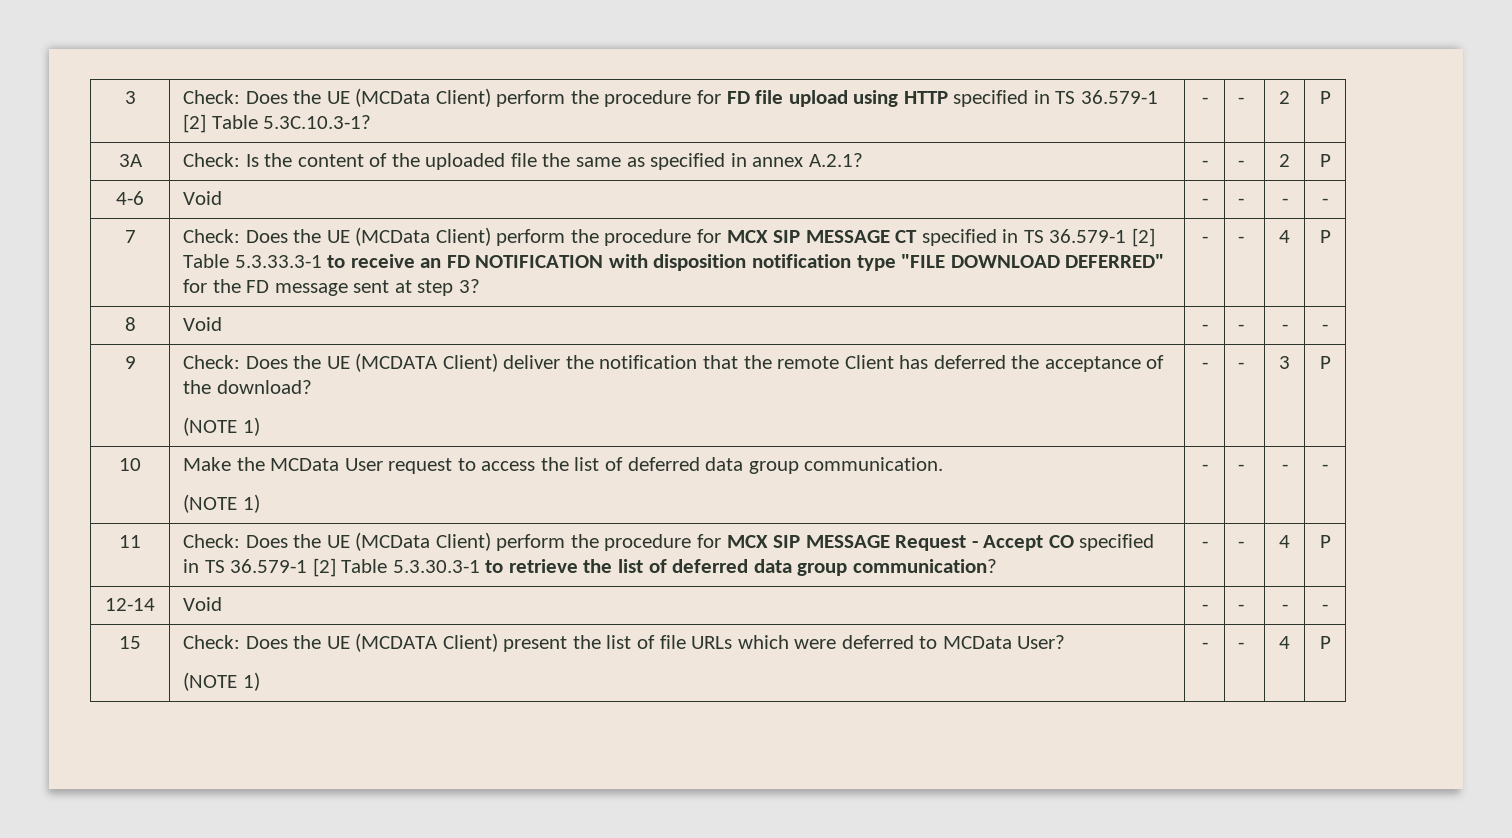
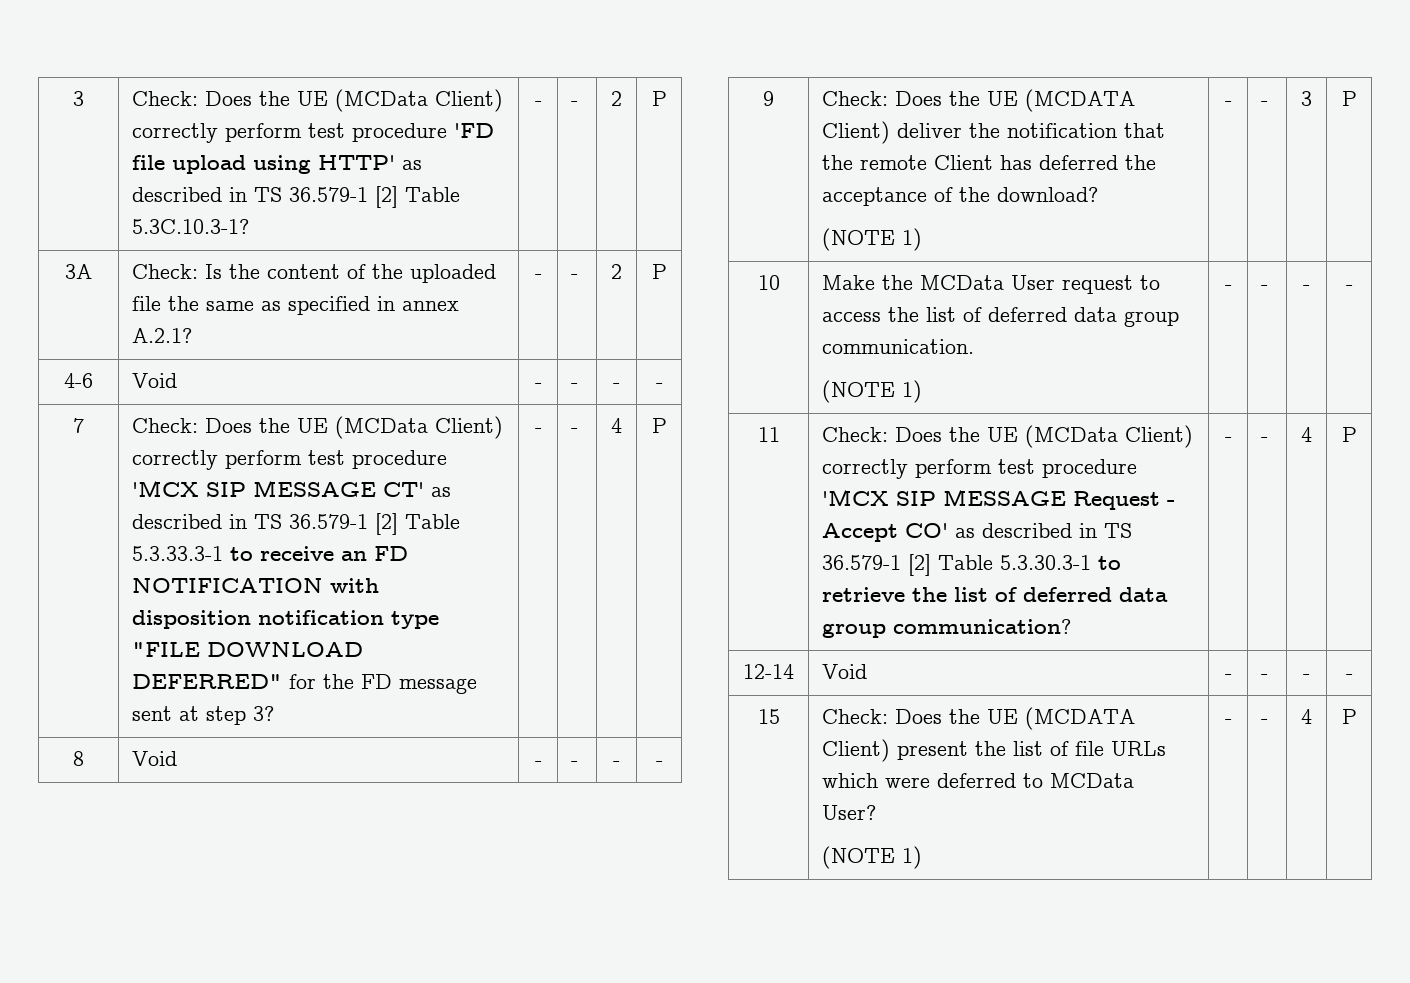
- 3 | Check: Does the UE (MCData Client) perform the procedure for FD file upload using HTTP specified in TS 36.579-1 [2] Table 5.3C.10.3-1? | - | - | 2 | P
+ 3 | Check: Does the UE (MCData Client) correctly perform test procedure 'FD file upload using HTTP' as described in TS 36.579-1 [2] Table 5.3C.10.3-1? | - | - | 2 | P
- Check: Does the UE (MCData Client) perform the procedure for MCX SIP MESSAGE CT specified in TS 36.579-1 [2] Table 5.3.33.3-1 to receive an FD NOTIFICATION with disposition notification type "FILE DOWNLOAD DEFERRED" for the FD message sent at step 3?
+ Check: Does the UE (MCData Client) correctly perform test procedure 'MCX SIP MESSAGE CT' as described in TS 36.579-1 [2] Table 5.3.33.3-1 to receive an FD NOTIFICATION with disposition notification type "FILE DOWNLOAD DEFERRED" for the FD message sent at step 3?
- 11 | Check: Does the UE (MCData Client) perform the procedure for MCX SIP MESSAGE Request - Accept CO specified in TS 36.579-1 [2] Table 5.3.30.3-1 to retrieve the list of deferred data group communication? | - | - | 4 | P
+ 11 | Check: Does the UE (MCData Client) correctly perform test procedure 'MCX SIP MESSAGE Request - Accept CO' as described in TS 36.579-1 [2] Table 5.3.30.3-1 to retrieve the list of deferred data group communication? | - | - | 4 | P

